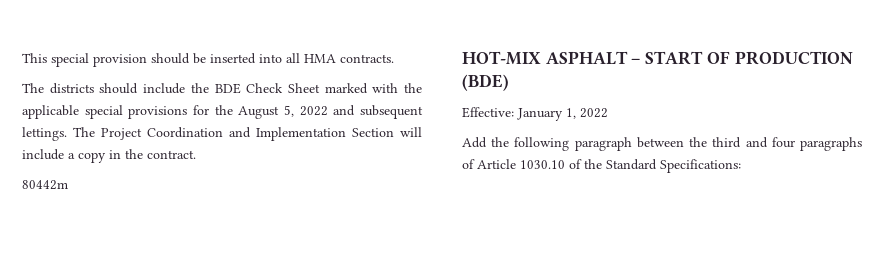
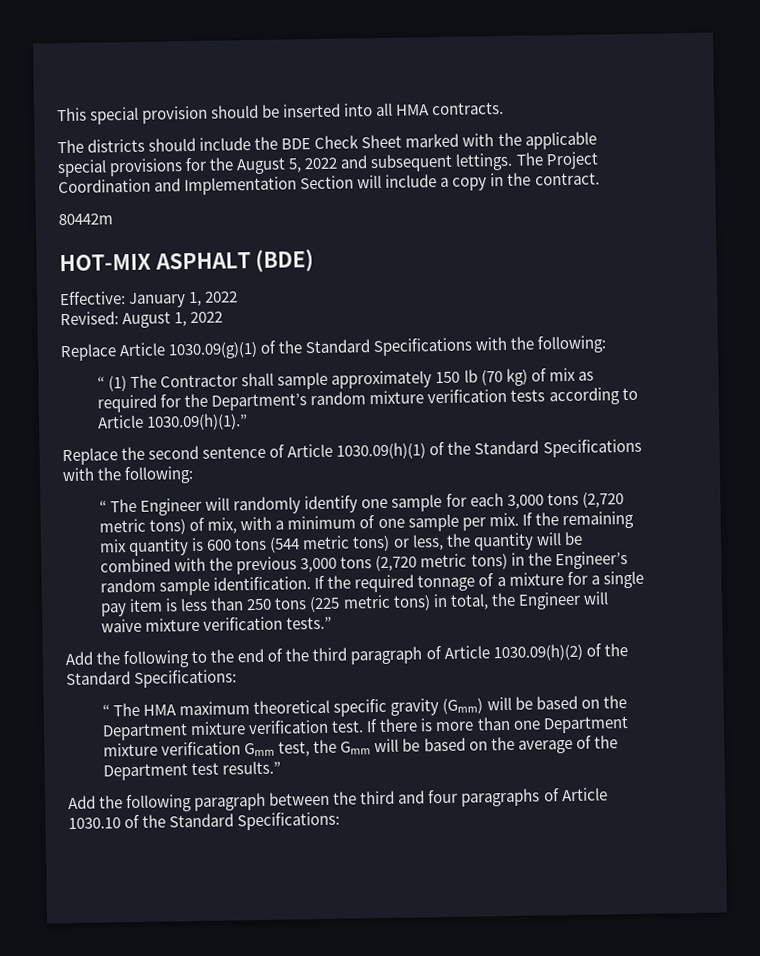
- HOT-MIX ASPHALT – START OF PRODUCTION (BDE)
+ HOT-MIX ASPHALT (BDE)
+ Revised: August 1, 2022
+ Replace Article 1030.09(g)(1) of the Standard Specifications with the following:
+ “ (1) The Contractor shall sample approximately 150 lb (70 kg) of mix as required for the Department’s random mixture verification tests according to Article 1030.09(h)(1).”
+ Replace the second sentence of Article 1030.09(h)(1) of the Standard Specifications with the following:
+ “ The Engineer will randomly identify one sample for each 3,000 tons (2,720 metric tons) of mix, with a minimum of one sample per mix. If the remaining mix quantity is 600 tons (544 metric tons) or less, the quantity will be combined with the previous 3,000 tons (2,720 metric tons) in the Engineer’s random sample identification. If the required tonnage of a mixture for a single pay item is less than 250 tons (225 metric tons) in total, the Engineer will waive mixture verification tests.”
+ Add the following to the end of the third paragraph of Article 1030.09(h)(2) of the Standard Specifications:
+ “ The HMA maximum theoretical specific gravity (Gmm) will be based on the Department mixture verification test. If there is more than one Department mixture verification Gmm test, the Gmm will be based on the average of the Department test results.”

